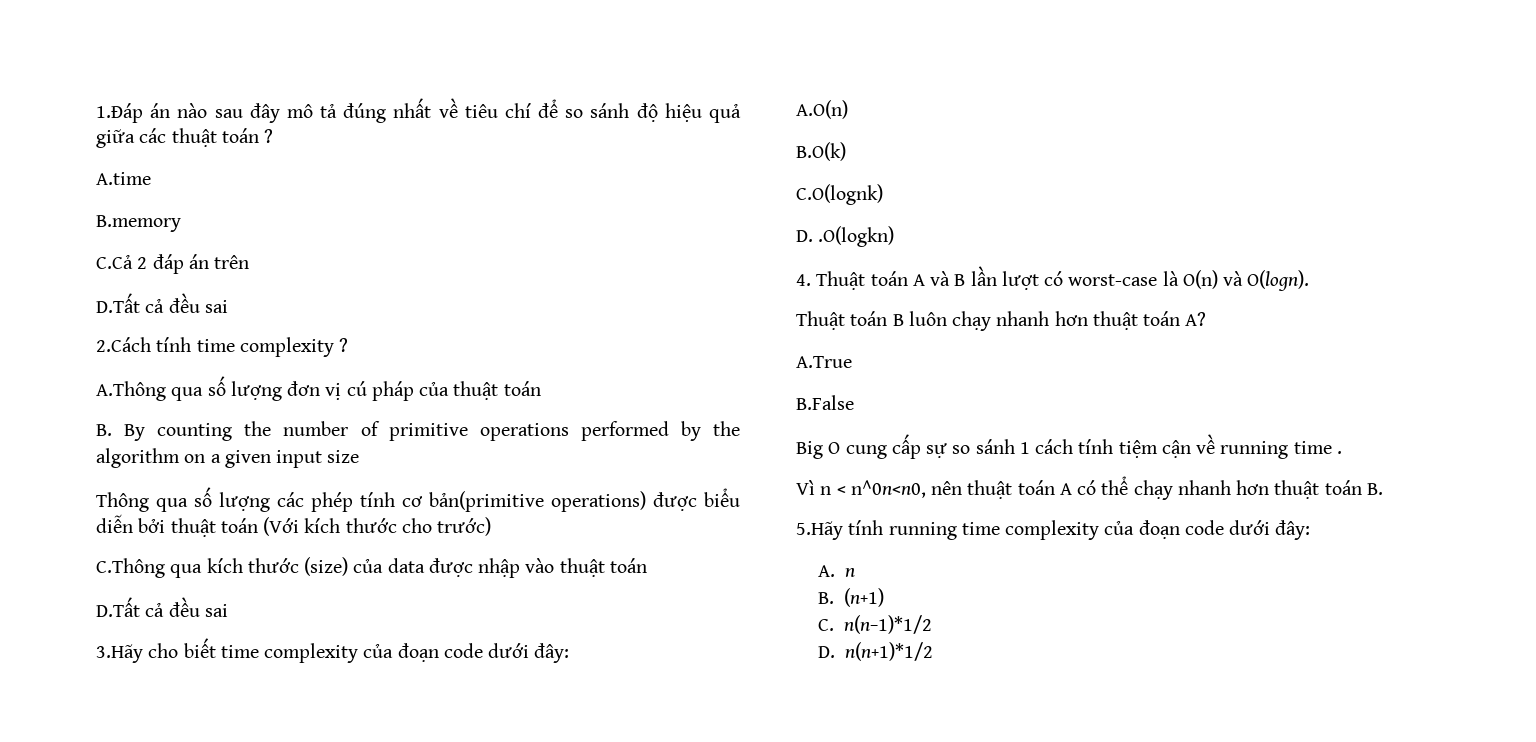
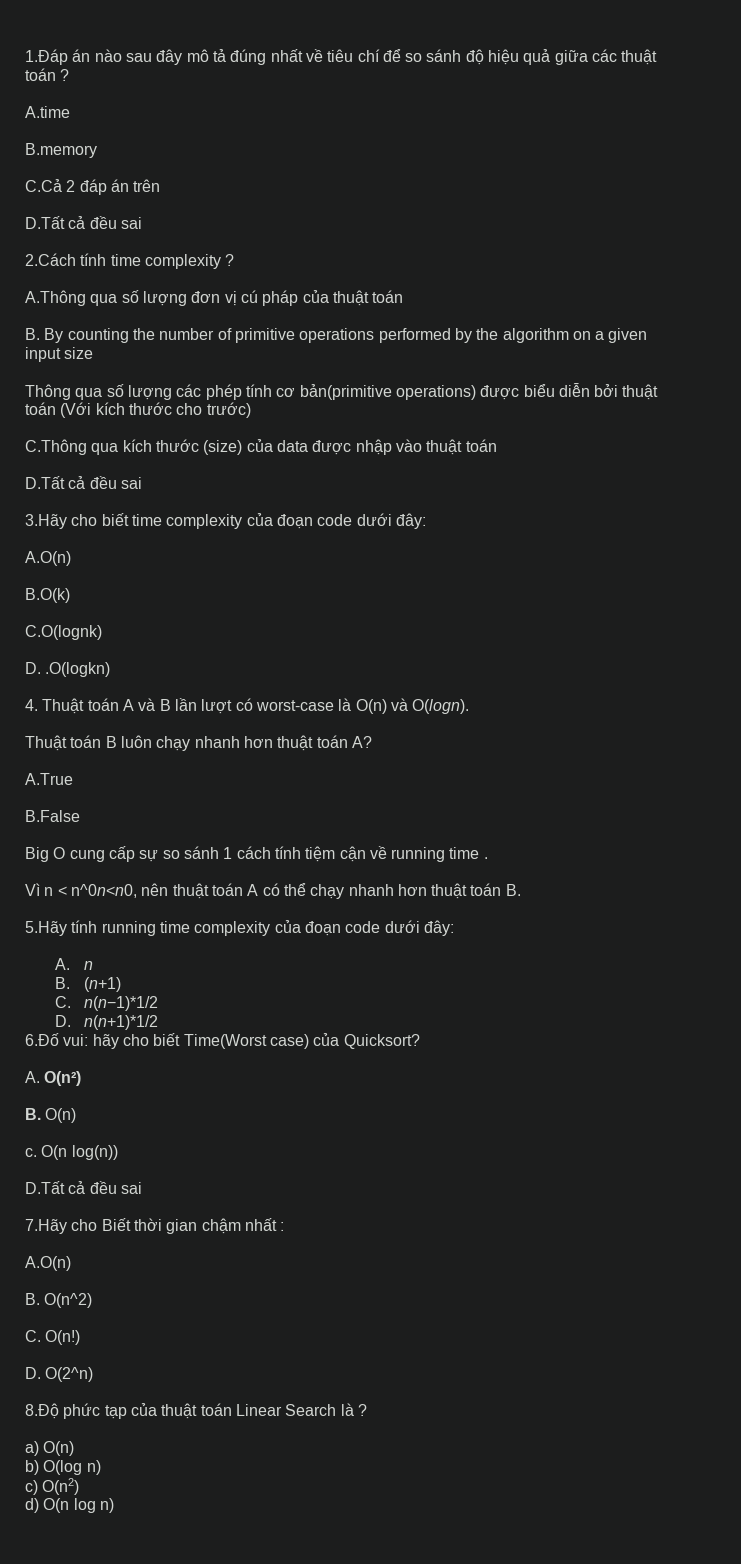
+ 6.Đố vui: hãy cho biết Time(Worst case) của Quicksort?
+ A. O(n²)
+ B. O(n)
+ c. O(n log(n))
+ D.Tất cả đều sai
+ 7.Hãy cho Biết thời gian chậm nhất :
+ A.O(n)
+ B. O(n^2)
+ C. O(n!)
+ D. O(2^n)
+ 8.Độ phức tạp của thuật toán Linear Search là ?
+ a) O(n)
+ b) O(log n)
+ c) O(n2)
+ d) O(n log n)

